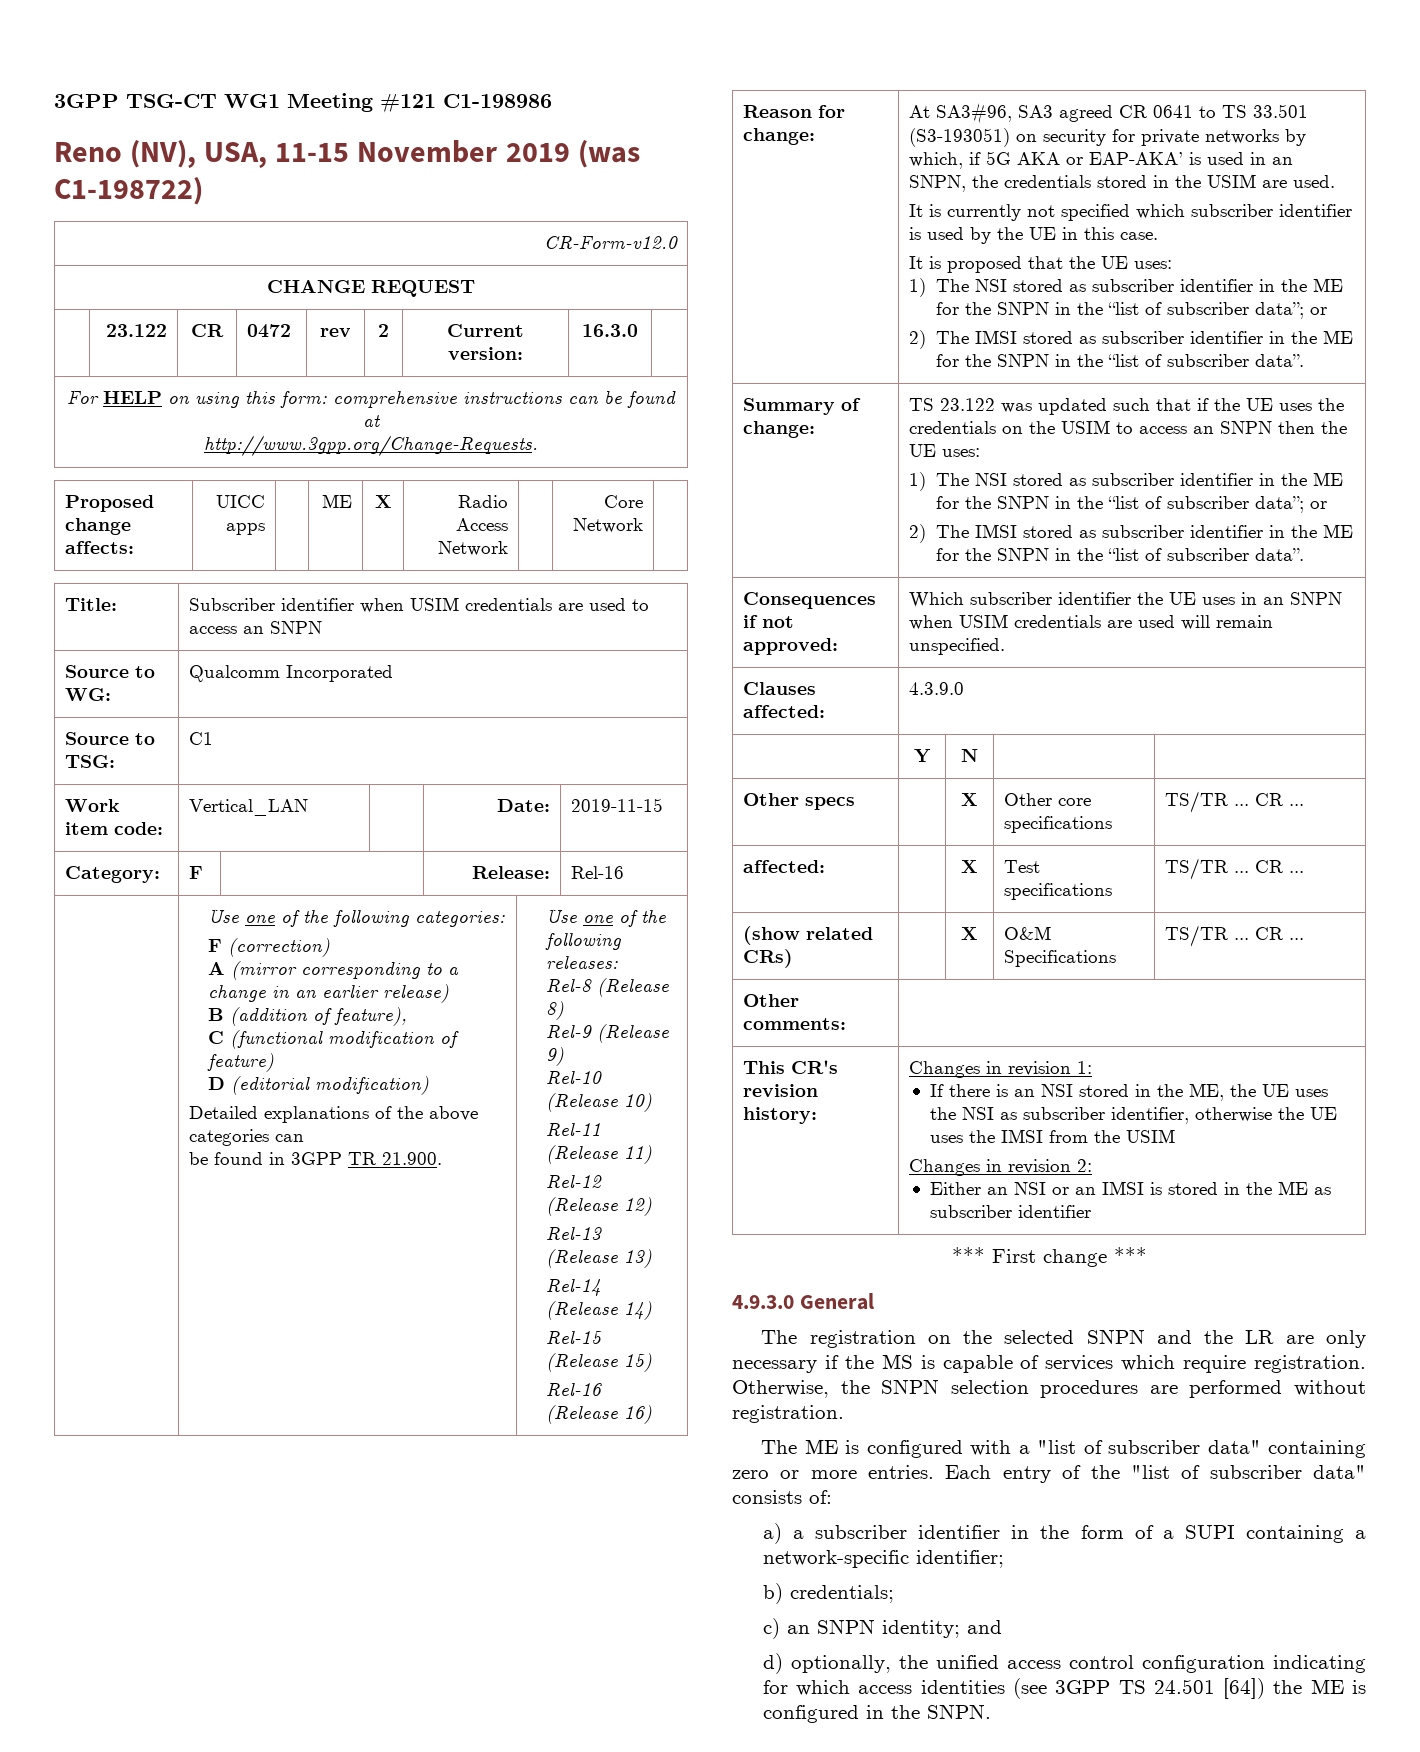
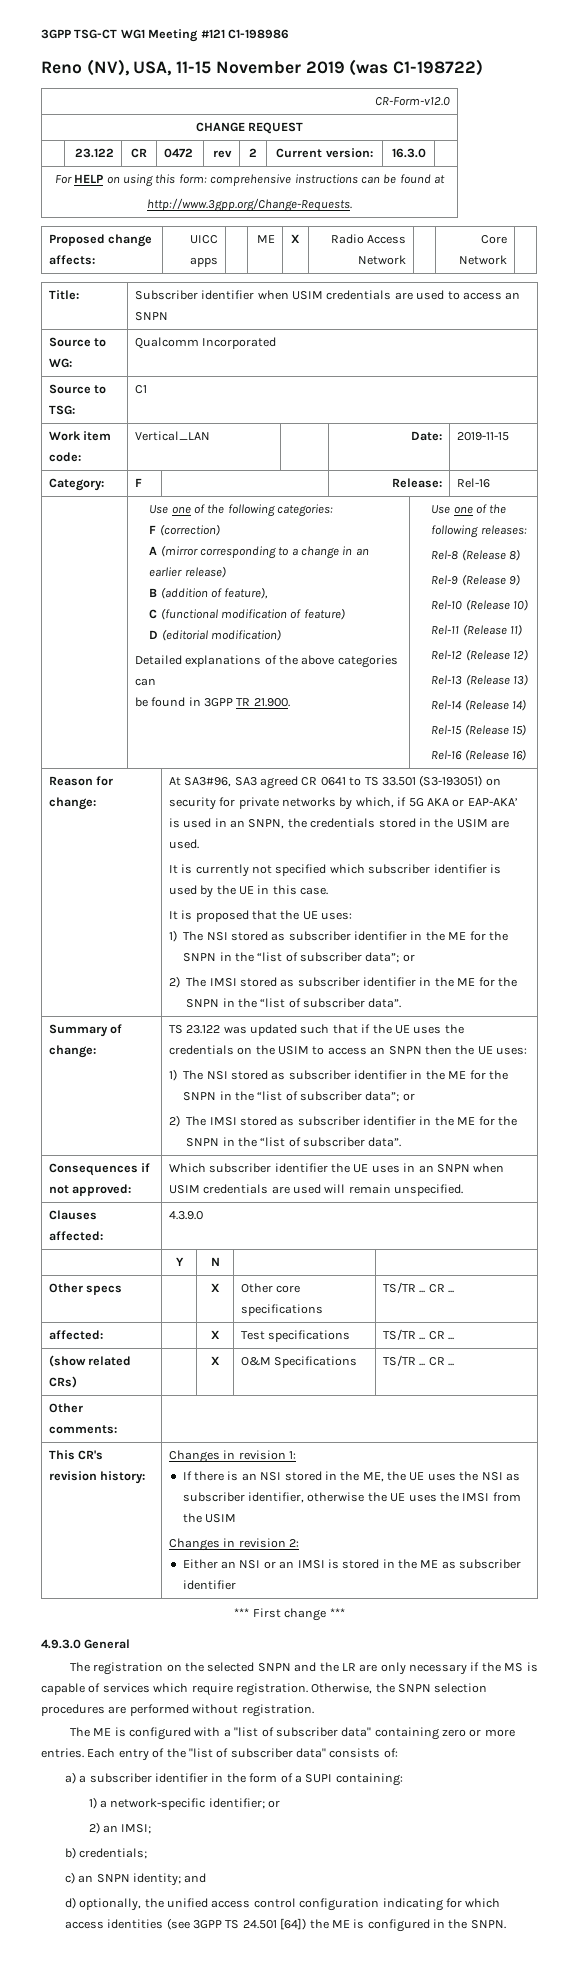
- a) a subscriber identifier in the form of a SUPI containing a network-specific identifier;
+ a) a subscriber identifier in the form of a SUPI containing:
+ 1) a network-specific identifier; or
+ 2) an IMSI;

